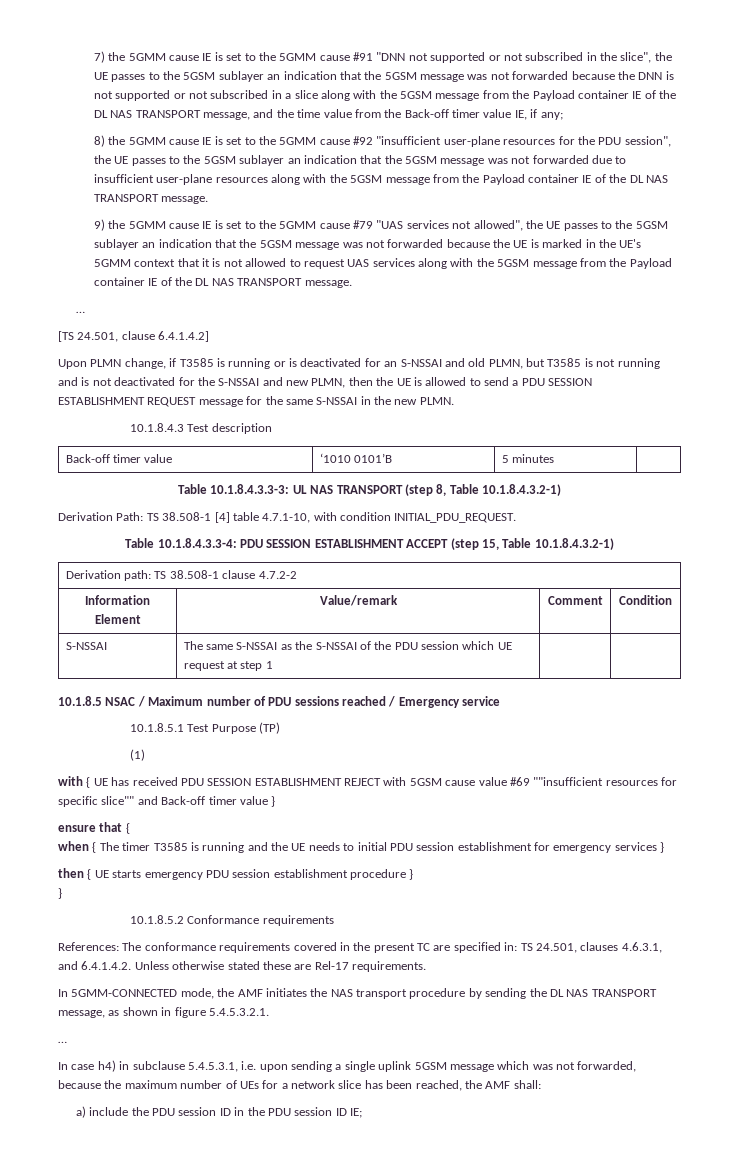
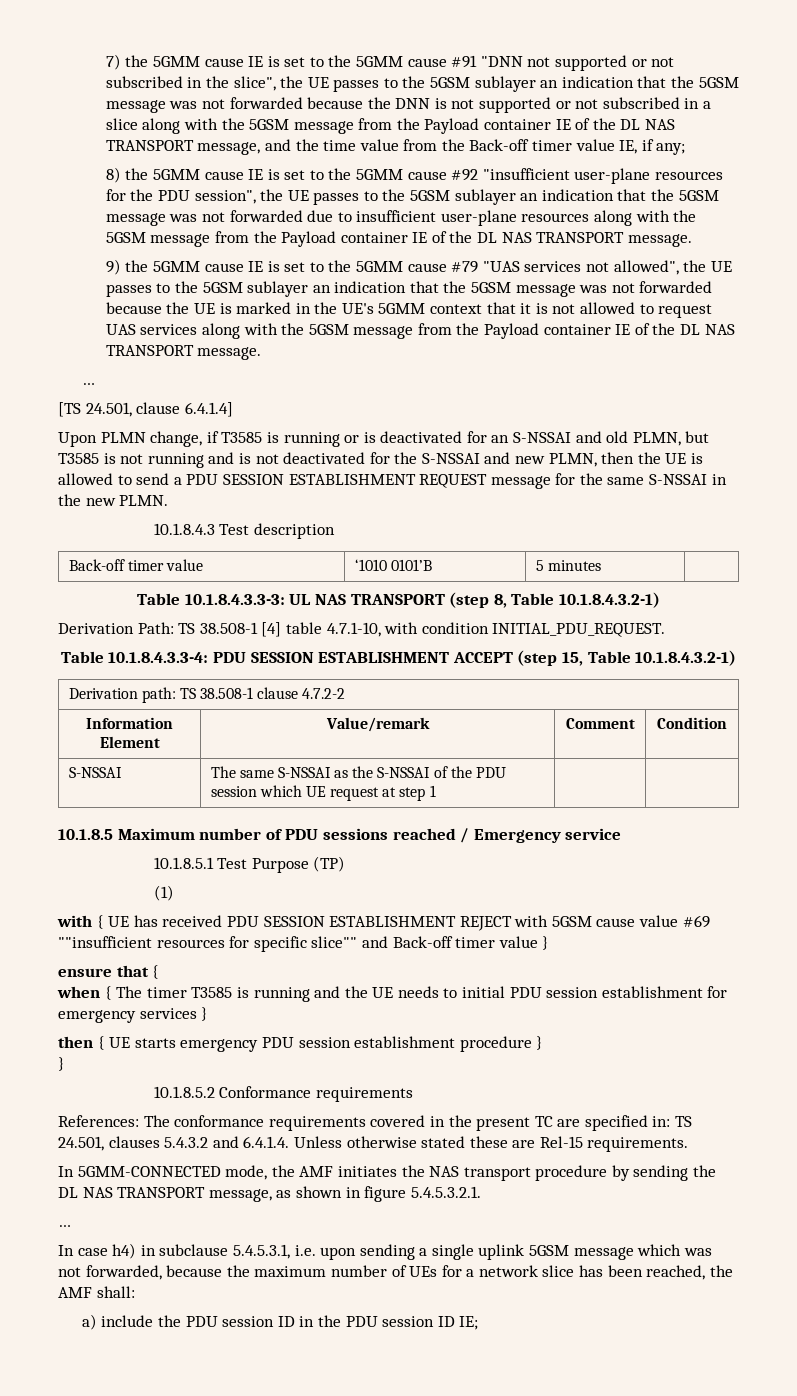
- [TS 24.501, clause 6.4.1.4.2]
+ [TS 24.501, clause 6.4.1.4]
- 10.1.8.5 NSAC / Maximum number of PDU sessions reached / Emergency service
+ 10.1.8.5 Maximum number of PDU sessions reached / Emergency service
- References: The conformance requirements covered in the present TC are specified in: TS 24.501, clauses 4.6.3.1, and 6.4.1.4.2. Unless otherwise stated these are Rel-17 requirements.
+ References: The conformance requirements covered in the present TC are specified in: TS 24.501, clauses 5.4.3.2 and 6.4.1.4. Unless otherwise stated these are Rel-15 requirements.

